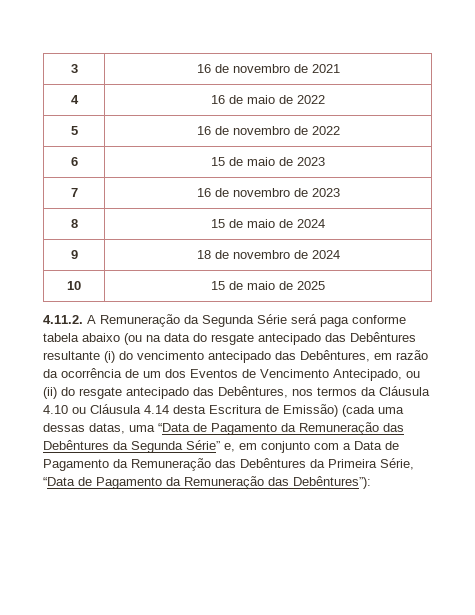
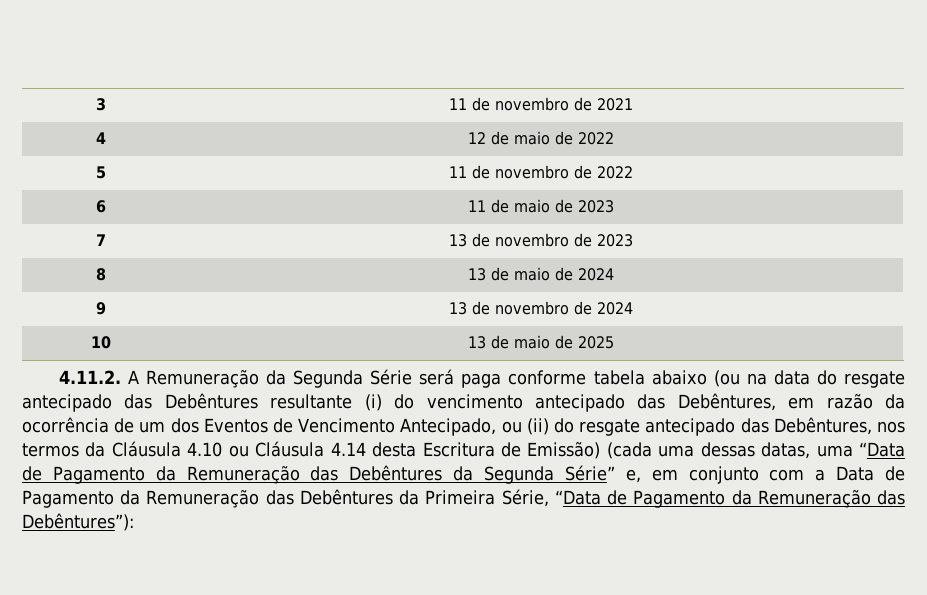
- 3 | 16 de novembro de 2021
+ 3 | 11 de novembro de 2021
- 4 | 16 de maio de 2022
+ 4 | 12 de maio de 2022
- 5 | 16 de novembro de 2022
+ 5 | 11 de novembro de 2022
- 6 | 15 de maio de 2023
+ 6 | 11 de maio de 2023
- 7 | 16 de novembro de 2023
+ 7 | 13 de novembro de 2023
- 8 | 15 de maio de 2024
+ 8 | 13 de maio de 2024
- 9 | 18 de novembro de 2024
+ 9 | 13 de novembro de 2024
- 10 | 15 de maio de 2025
+ 10 | 13 de maio de 2025

